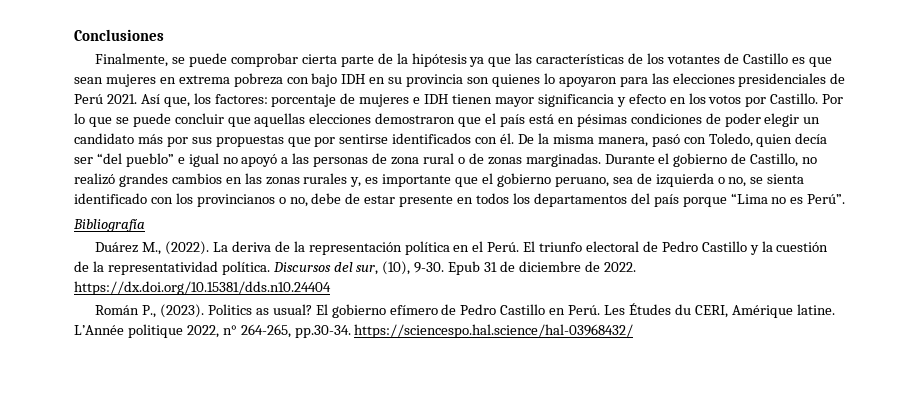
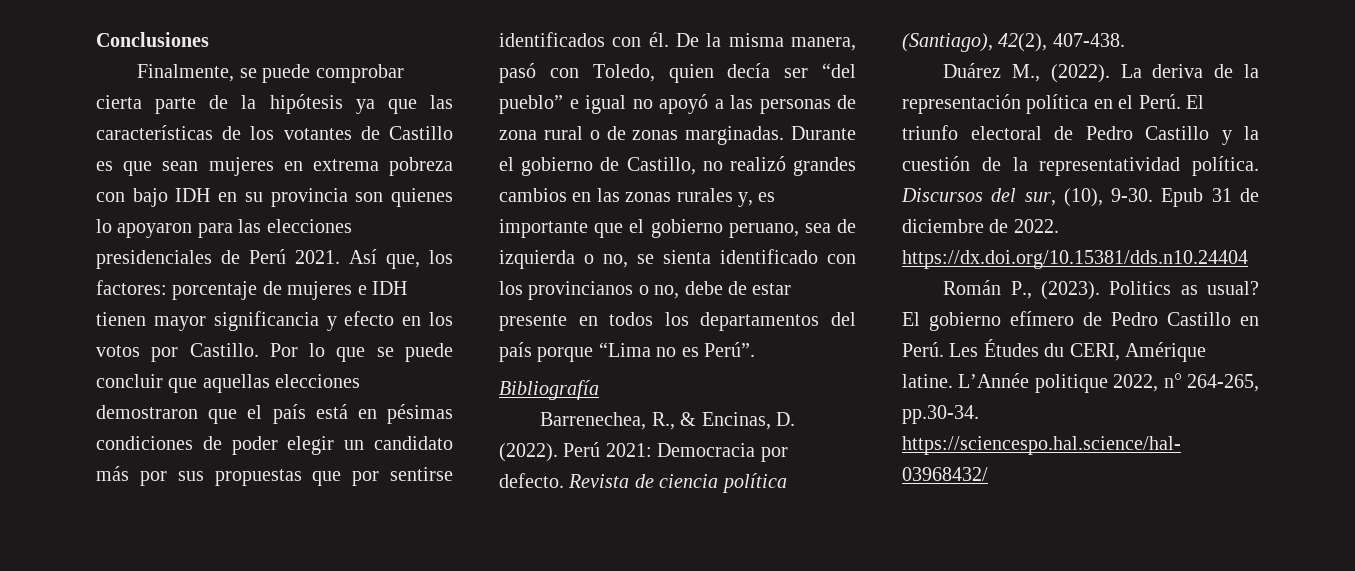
+ Barrenechea, R., & Encinas, D. (2022). Perú 2021: Democracia por defecto. Revista de ciencia política (Santiago), 42(2), 407-438.

